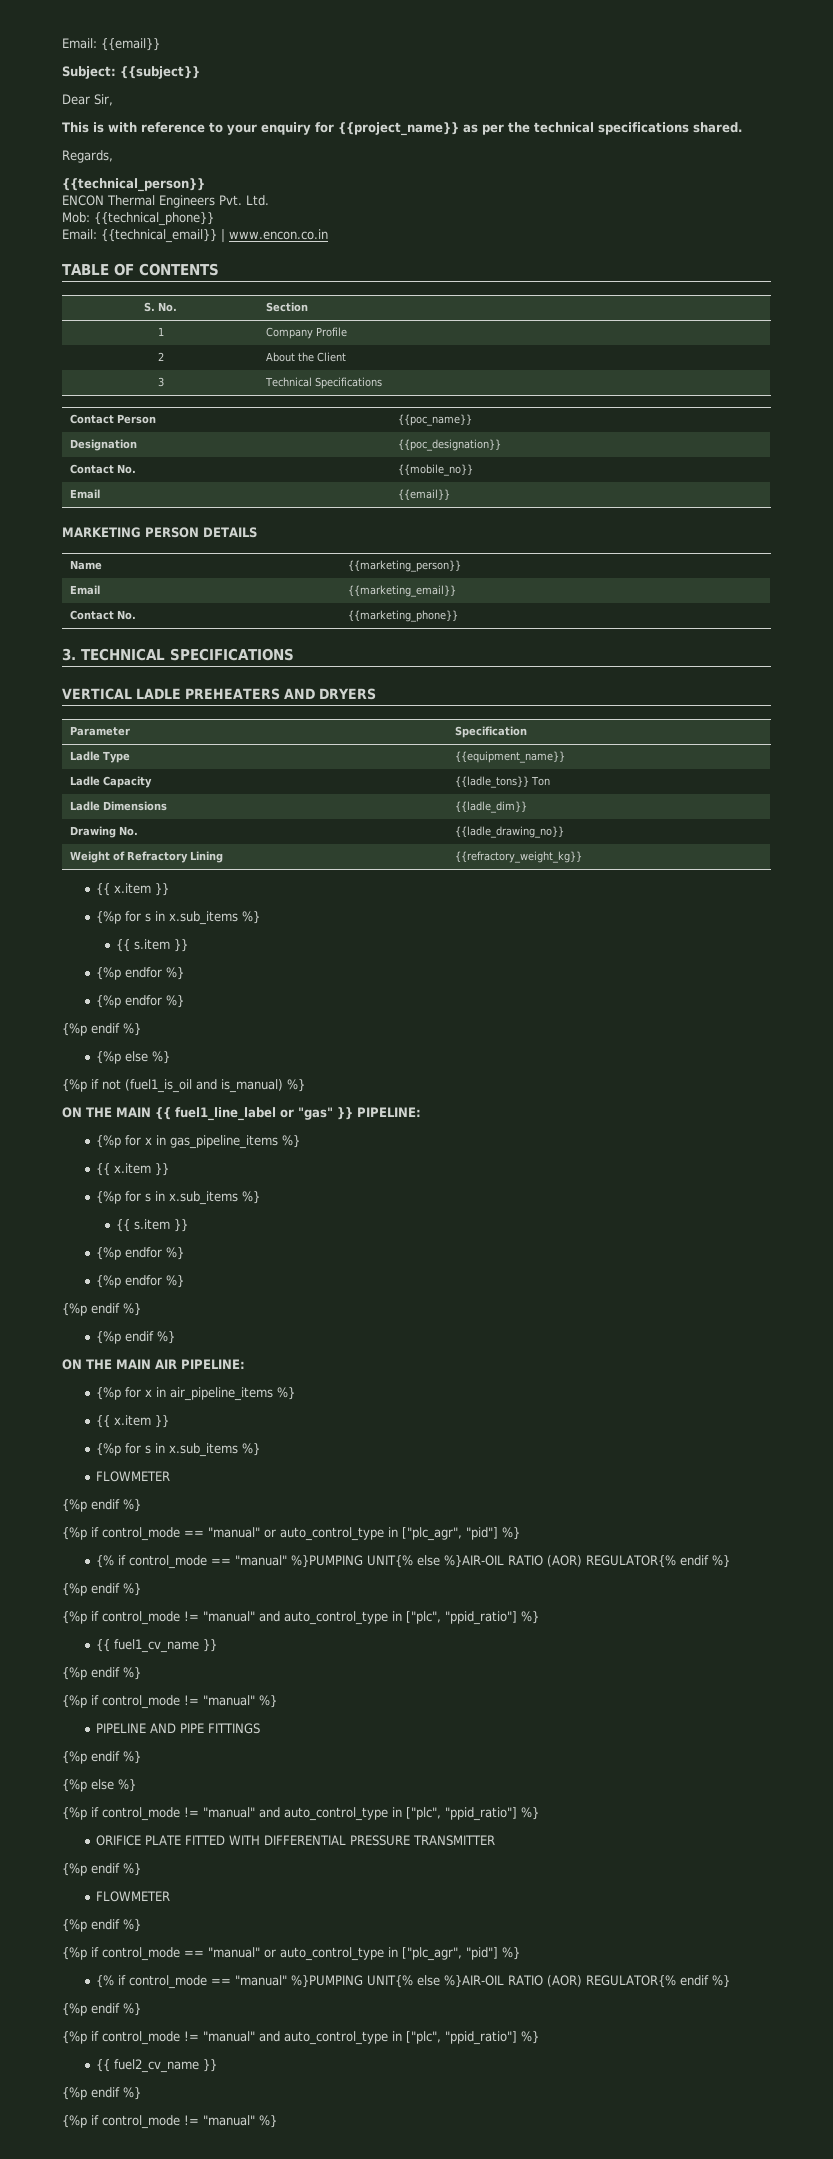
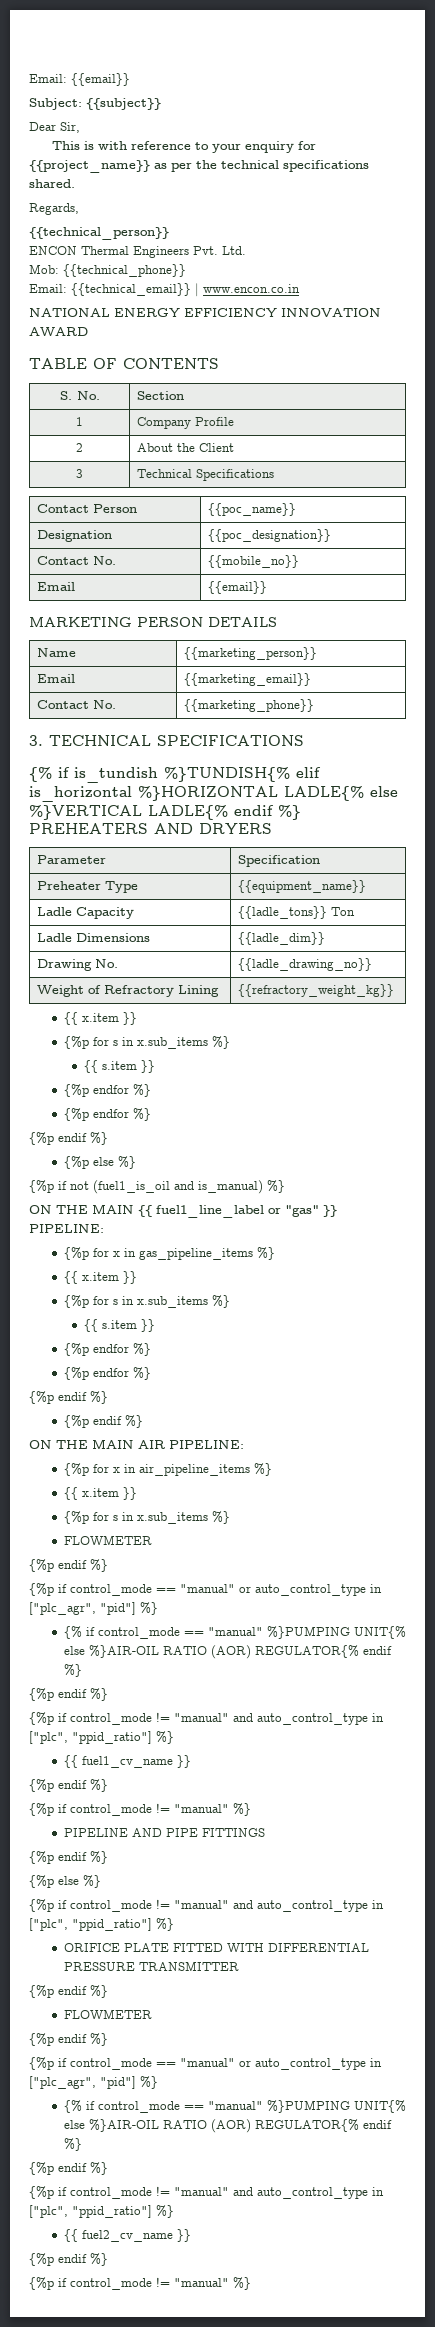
+ NATIONAL ENERGY EFFICIENCY INNOVATION AWARD
- VERTICAL LADLE PREHEATERS AND DRYERS
+ {% if is_tundish %}TUNDISH{% elif is_horizontal %}HORIZONTAL LADLE{% else %}VERTICAL LADLE{% endif %} PREHEATERS AND DRYERS
- Ladle Type | {{equipment_name}}
+ Preheater Type | {{equipment_name}}

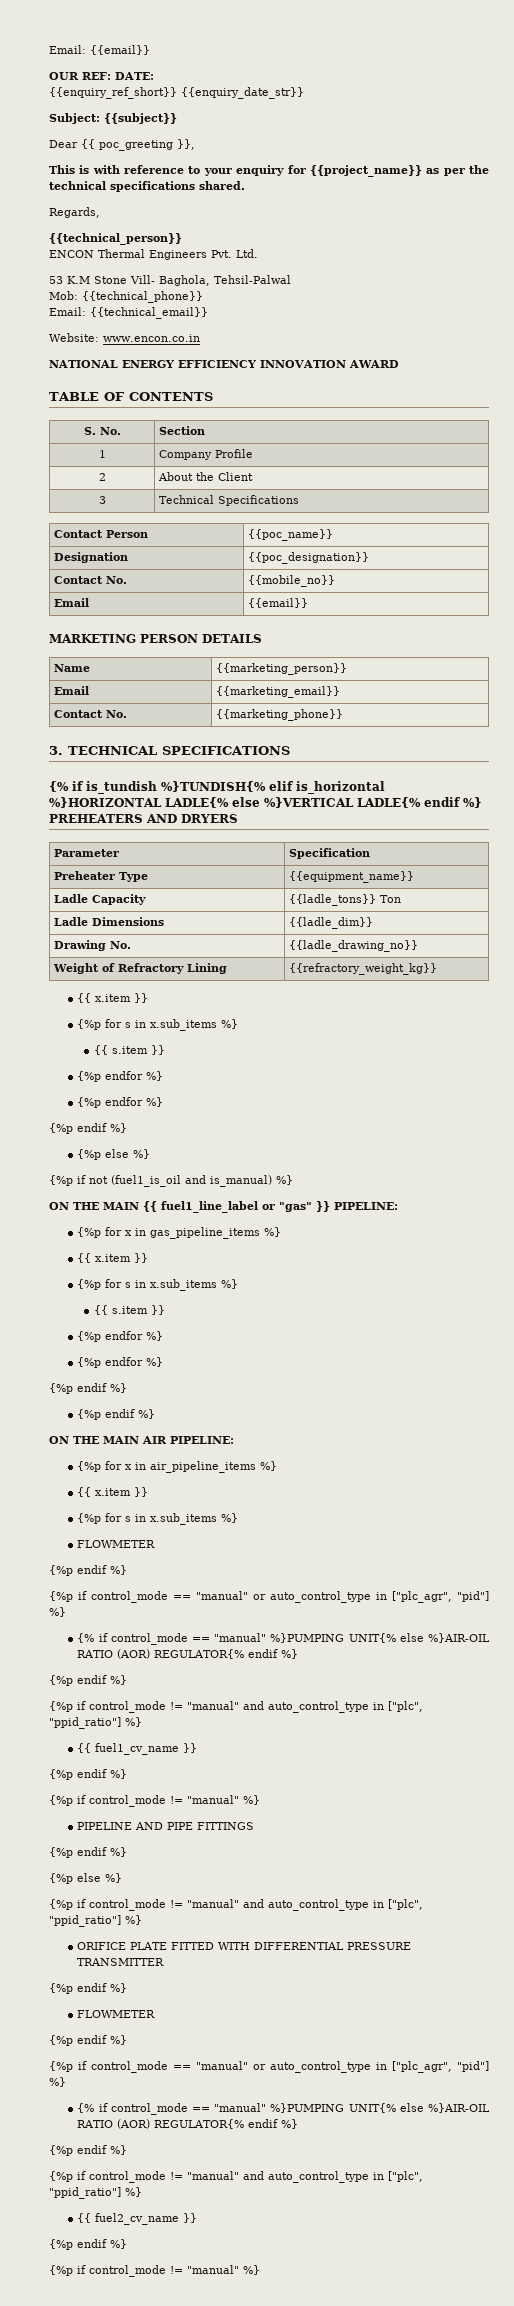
+ OUR REF: DATE:
+ {{enquiry_ref_short}} {{enquiry_date_str}}
- Dear Sir,
+ Dear {{ poc_greeting }},
+ 53 K.M Stone Vill- Baghola, Tehsil-Palwal
- Email: {{technical_email}} | www.encon.co.in
+ Email: {{technical_email}}
+ Website: www.encon.co.in

